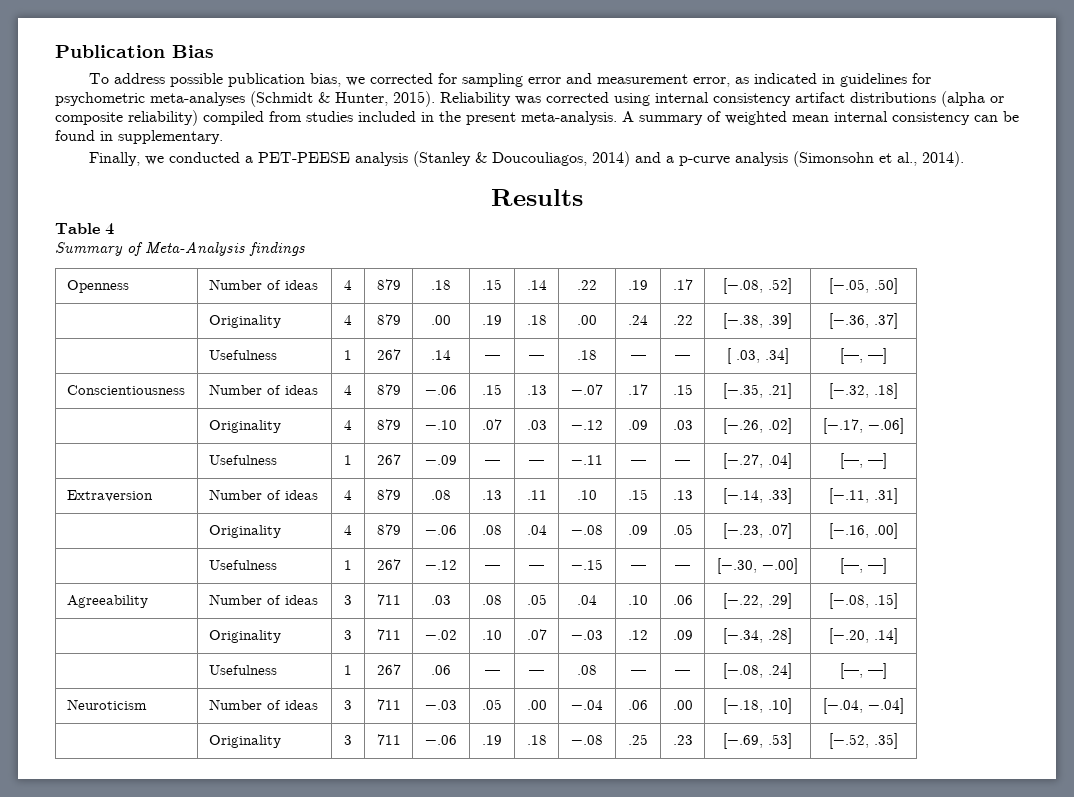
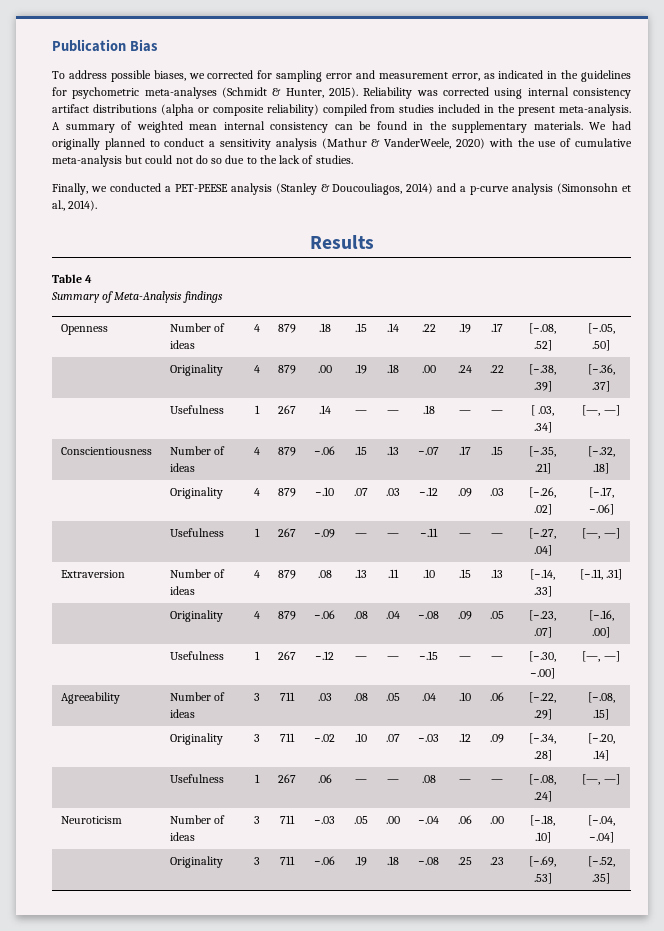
- To address possible publication bias, we corrected for sampling error and measurement error, as indicated in guidelines for psychometric meta-analyses (Schmidt & Hunter, 2015).
+ To address possible biases, we corrected for sampling error and measurement error, as indicated in the guidelines for psychometric meta-analyses (Schmidt & Hunter, 2015).
- A summary of weighted mean internal consistency can be found in supplementary.
+ A summary of weighted mean internal consistency can be found in the supplementary materials. We had originally planned to conduct a sensitivity analysis (Mathur & VanderWeele, 2020) with the use of cumulative meta-analysis but could not do so due to the lack of studies.

